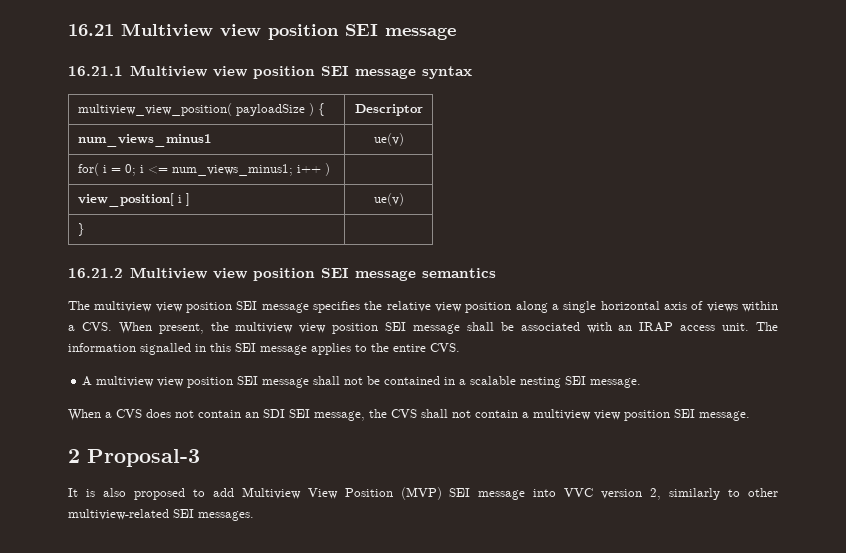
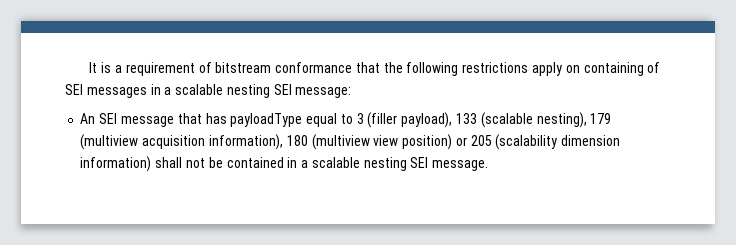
- 16.21 Multiview view position SEI message
- 16.21.1 Multiview view position SEI message syntax
- multiview_view_position( payloadSize ) { | Descriptor
- num_views_minus1 | ue(v)
- for( i = 0; i <= num_views_minus1; i++ ) |
- view_position[ i ] | ue(v)
- } |
- 16.21.2 Multiview view position SEI message semantics
- The multiview view position SEI message specifies the relative view position along a single horizontal axis of views within a CVS. When present, the multiview view position SEI message shall be associated with an IRAP access unit. The information signalled in this SEI message applies to the entire CVS.
- A multiview view position SEI message shall not be contained in a scalable nesting SEI message.
+ It is a requirement of bitstream conformance that the following restrictions apply on containing of SEI messages in a scalable nesting SEI message:
+ An SEI message that has payloadType equal to 3 (filler payload), 133 (scalable nesting), 179 (multiview acquisition information), 180 (multiview view position) or 205 (scalability dimension information) shall not be contained in a scalable nesting SEI message.
- When a CVS does not contain an SDI SEI message, the CVS shall not contain a multiview view position SEI message.
- 2 Proposal-3
- It is also proposed to add Multiview View Position (MVP) SEI message into VVC version 2, similarly to other multiview-related SEI messages.

